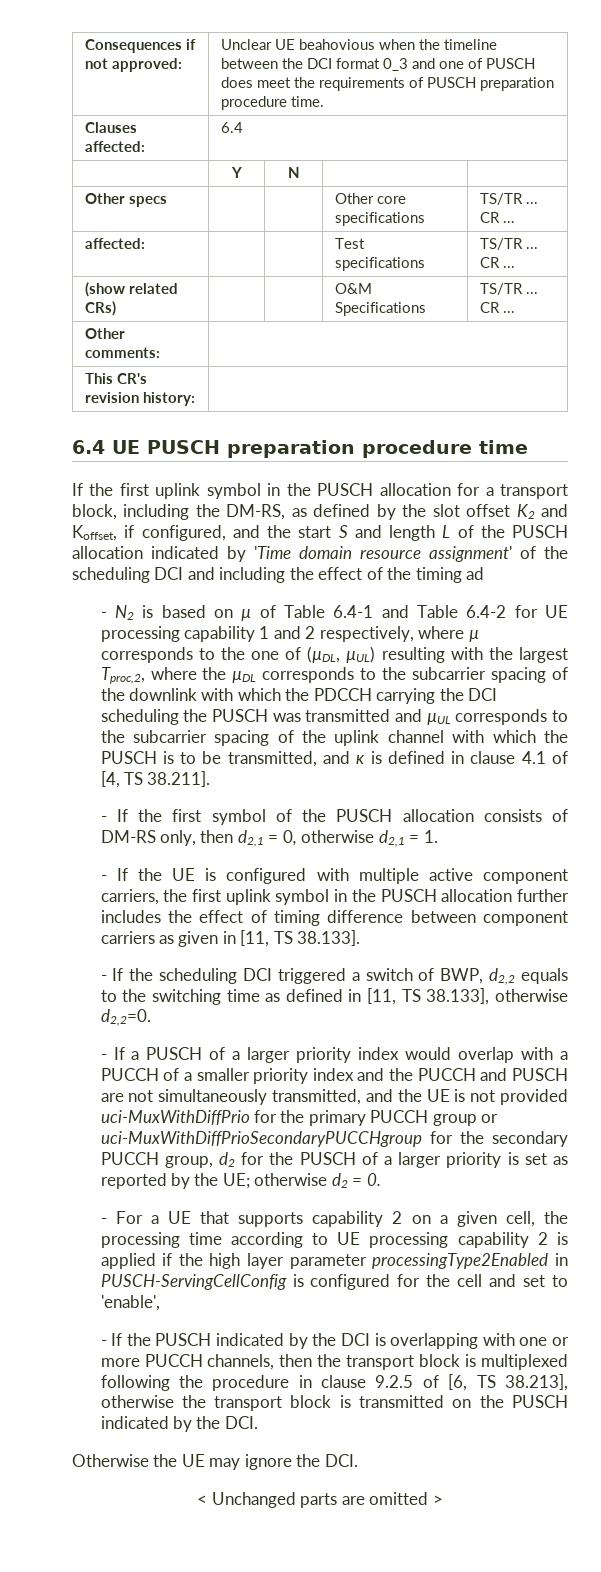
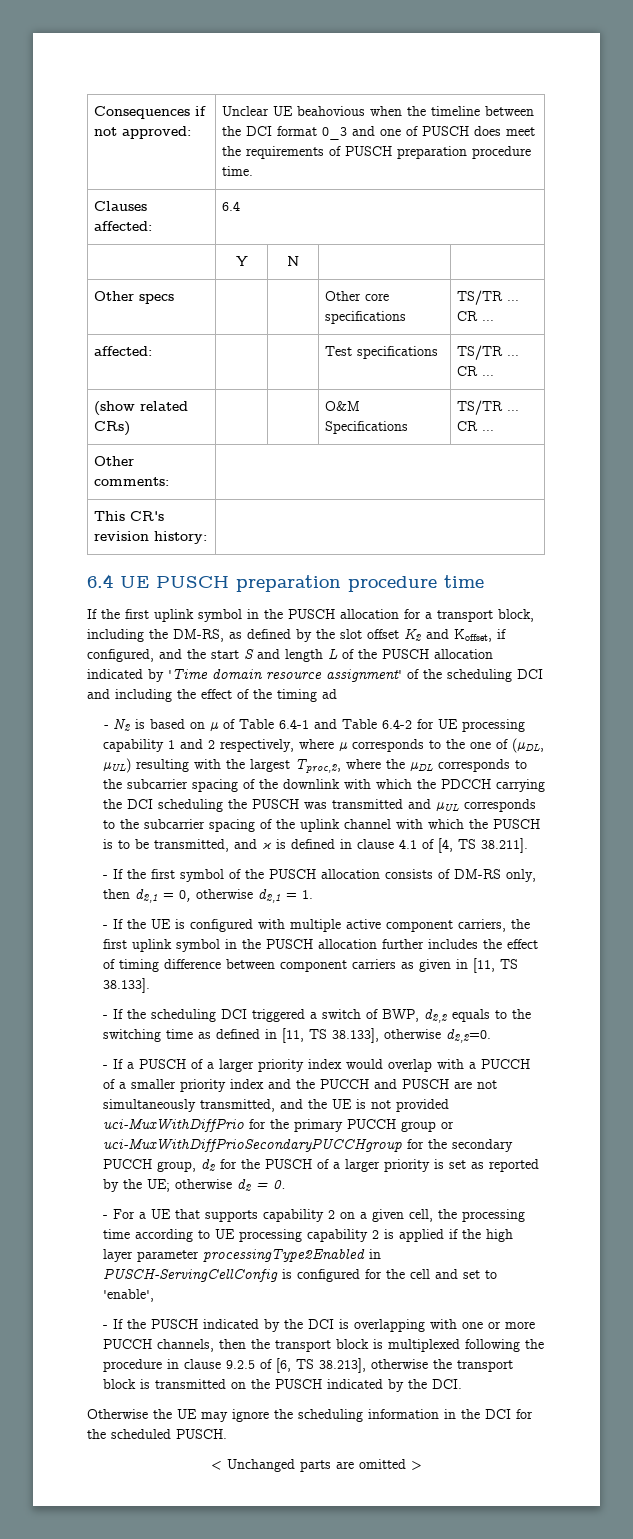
- Otherwise the UE may ignore the DCI.
+ Otherwise the UE may ignore the scheduling information in the DCI for the scheduled PUSCH.

